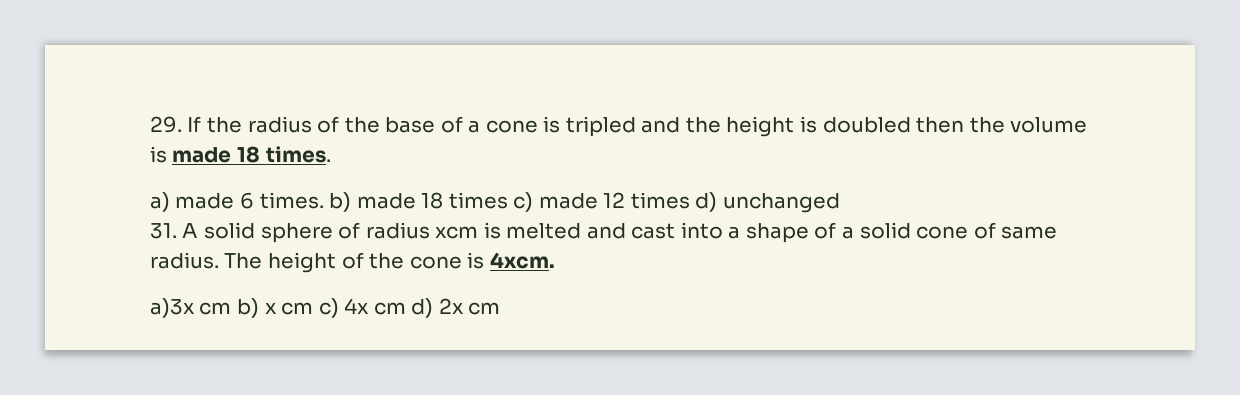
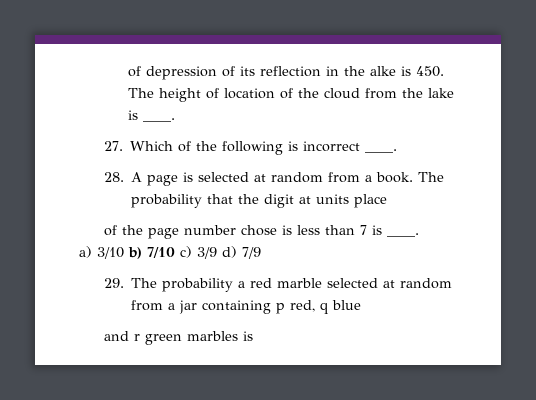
- 29. If the radius of the base of a cone is tripled and the height is doubled then the volume is made 18 times.
- a) made 6 times. b) made 18 times c) made 12 times d) unchanged
- 31. A solid sphere of radius xcm is melted and cast into a shape of a solid cone of same radius. The height of the cone is 4xcm.
- a)3x cm b) x cm c) 4x cm d) 2x cm
+ of depression of its reflection in the alke is 450. The height of location of the cloud from the lake is ____.
+ 27. Which of the following is incorrect ____.
+ 28. A page is selected at random from a book. The probability that the digit at units place
+ of the page number chose is less than 7 is ____.
+ a) 3/10 b) 7/10 c) 3/9 d) 7/9
+ 29. The probability a red marble selected at random from a jar containing p red, q blue
+ and r green marbles is

